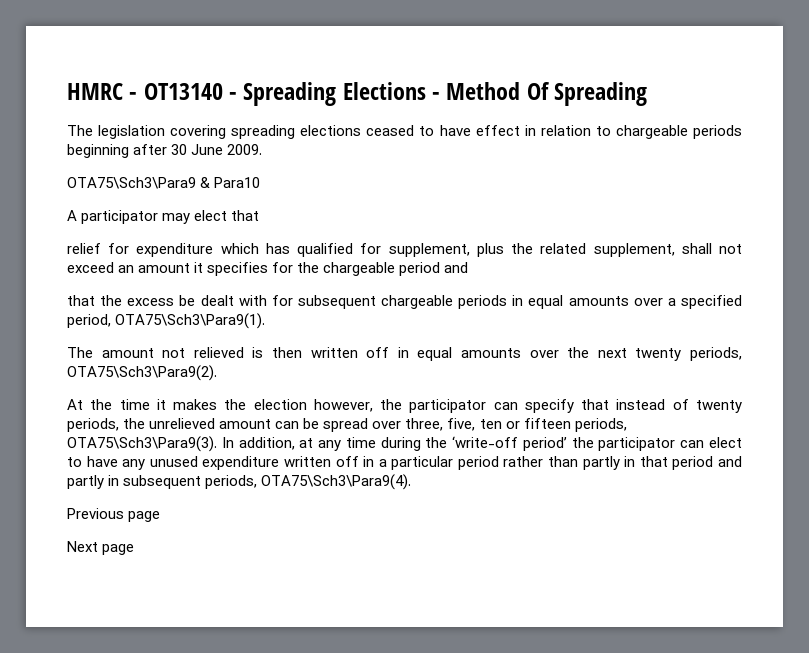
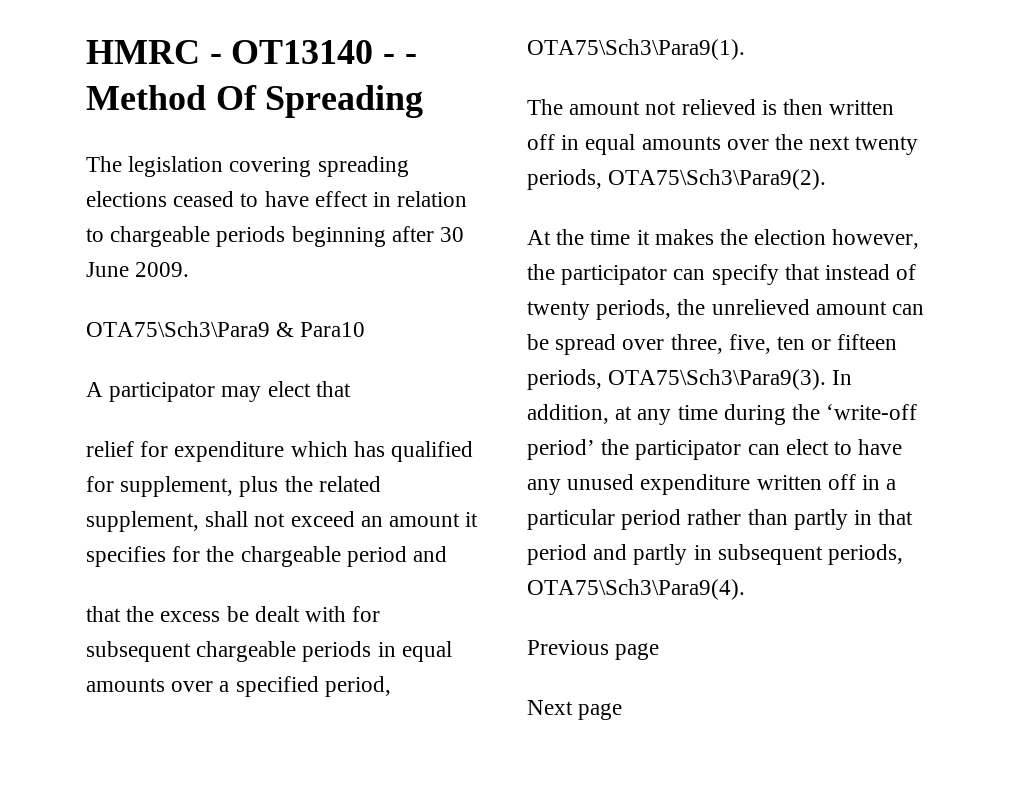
- HMRC - OT13140 - Spreading Elections - Method Of Spreading
+ HMRC - OT13140 - - Method Of Spreading

